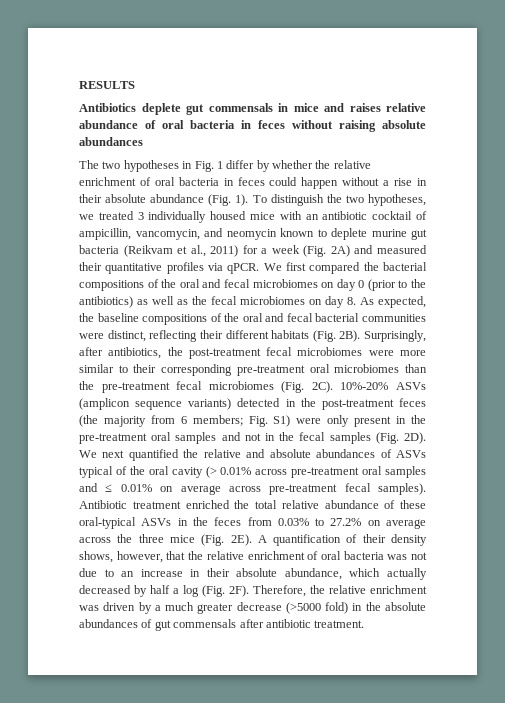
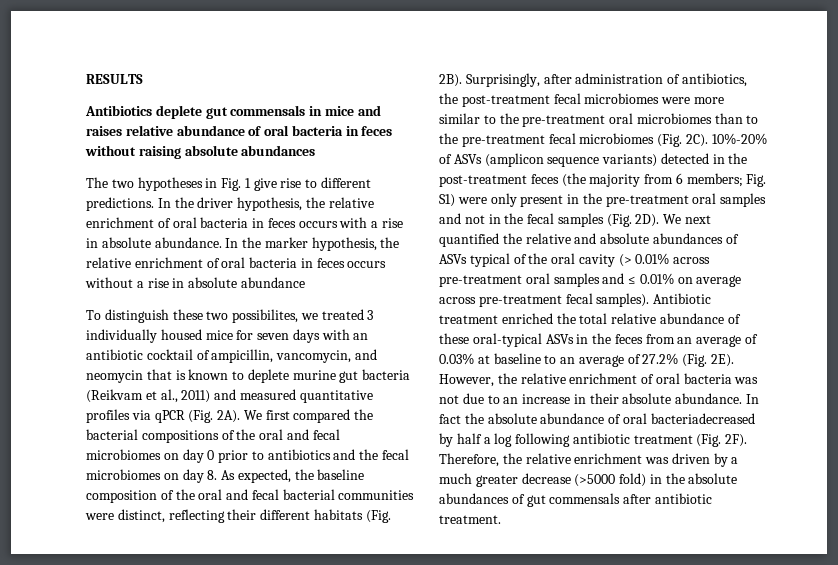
- The two hypotheses in Fig. 1 differ by whether the relative enrichment of oral bacteria in feces could happen without a rise in their absolute abundance (Fig. 1). To distinguish the two hypotheses, we treated 3 individually housed mice with an antibiotic cocktail of ampicillin, vancomycin, and neomycin known to deplete murine gut bacteria (Reikvam et al., 2011) for a week (Fig. 2A) and measured their quantitative profiles via qPCR.
+ The two hypotheses in Fig. 1 give rise to different predictions. In the driver hypothesis, the relative enrichment of oral bacteria in feces occurs with a rise in absolute abundance. In the marker hypothesis, the relative enrichment of oral bacteria in feces occurs without a rise in absolute abundance
+ To distinguish these two possibilites, we treated 3 individually housed mice for seven days with an antibiotic cocktail of ampicillin, vancomycin, and neomycin that is known to deplete murine gut bacteria (Reikvam et al., 2011) and measured quantitative profiles via qPCR (Fig. 2A).
- We first compared the bacterial compositions of the oral and fecal microbiomes on day 0 (prior to the antibiotics) as well as the fecal microbiomes on day 8. As expected, the baseline compositions of the oral and fecal bacterial communities were distinct, reflecting their different habitats (Fig. 2B).
+ We first compared the bacterial compositions of the oral and fecal microbiomes on day 0 prior to antibiotics and the fecal microbiomes on day 8. As expected, the baseline composition of the oral and fecal bacterial communities were distinct, reflecting their different habitats (Fig. 2B).
- Surprisingly, after antibiotics, the post-treatment fecal microbiomes were more similar to their corresponding pre-treatment oral microbiomes than the pre-treatment fecal microbiomes (Fig. 2C).
+ Surprisingly, after administration of antibiotics, the post-treatment fecal microbiomes were more similar to the pre-treatment oral microbiomes than to the pre-treatment fecal microbiomes (Fig. 2C).
- 10%-20% ASVs (amplicon sequence variants) detected in the post-treatment feces (the majority from 6 members; Fig. S1) were only present in the pre-treatment oral samples and not in the fecal samples (Fig. 2D).
+ 10%-20% of ASVs (amplicon sequence variants) detected in the post-treatment feces (the majority from 6 members; Fig. S1) were only present in the pre-treatment oral samples and not in the fecal samples (Fig. 2D).
- Antibiotic treatment enriched the total relative abundance of these oral-typical ASVs in the feces from 0.03% to 27.2% on average across the three mice (Fig. 2E). A quantification of their density shows, however, that the relative enrichment of oral bacteria was not due to an increase in their absolute abundance, which actually decreased by half a log (Fig. 2F).
+ Antibiotic treatment enriched the total relative abundance of these oral-typical ASVs in the feces from an average of 0.03% at baseline to an average of 27.2% (Fig. 2E). However, the relative enrichment of oral bacteria was not due to an increase in their absolute abundance. In fact the absolute abundance of oral bacteriadecreased by half a log following antibiotic treatment (Fig. 2F).

